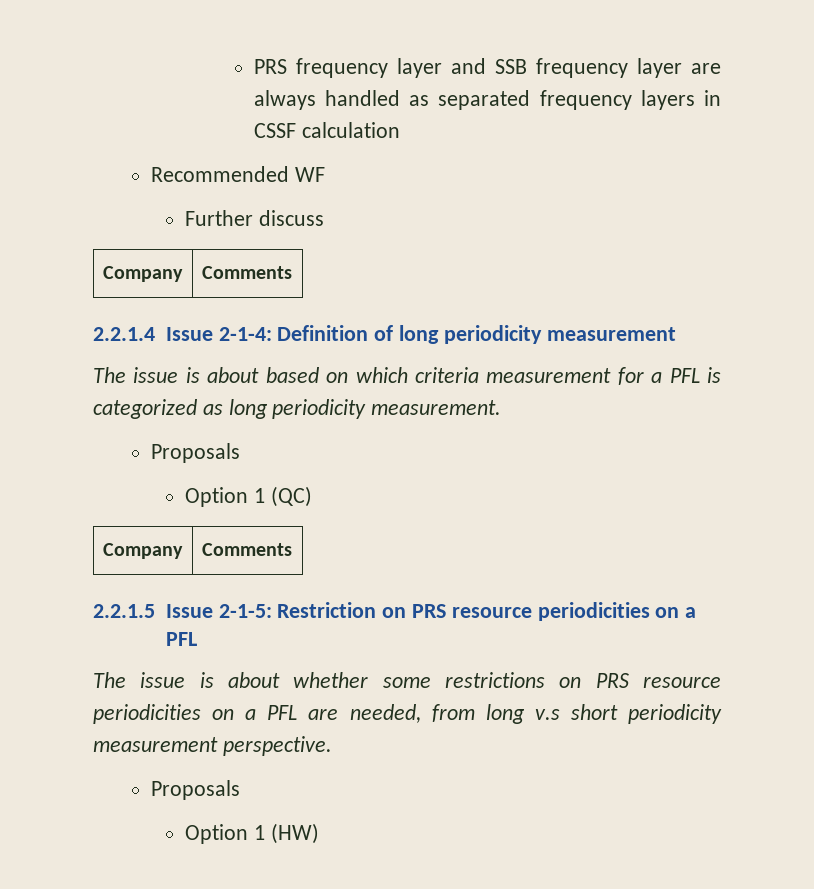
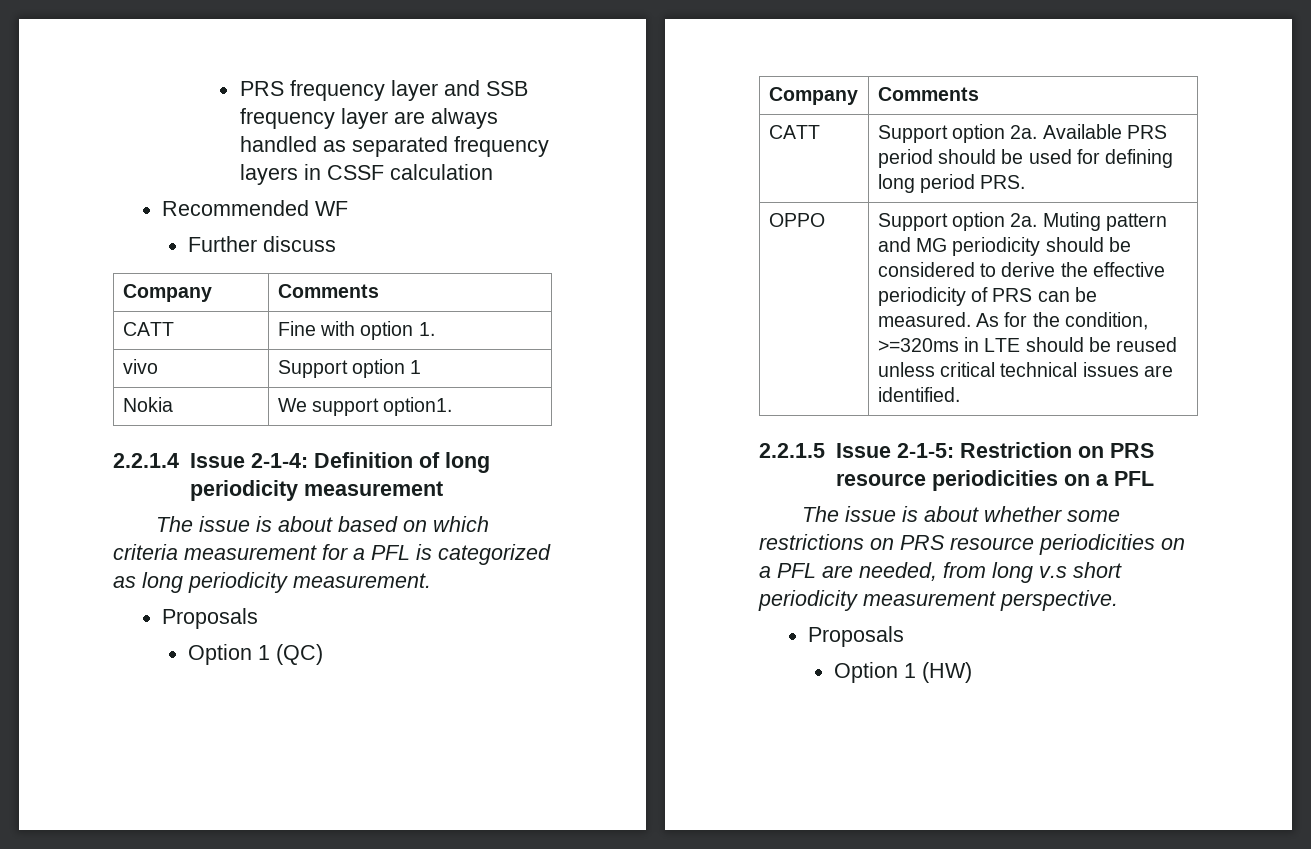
+ CATT | Fine with option 1.
+ vivo | Support option 1
+ Nokia | We support option1.
+ CATT | Support option 2a. Available PRS period should be used for defining long period PRS.
+ OPPO | Support option 2a. Muting pattern and MG periodicity should be considered to derive the effective periodicity of PRS can be measured. As for the condition, >=320ms in LTE should be reused unless critical technical issues are identified.

